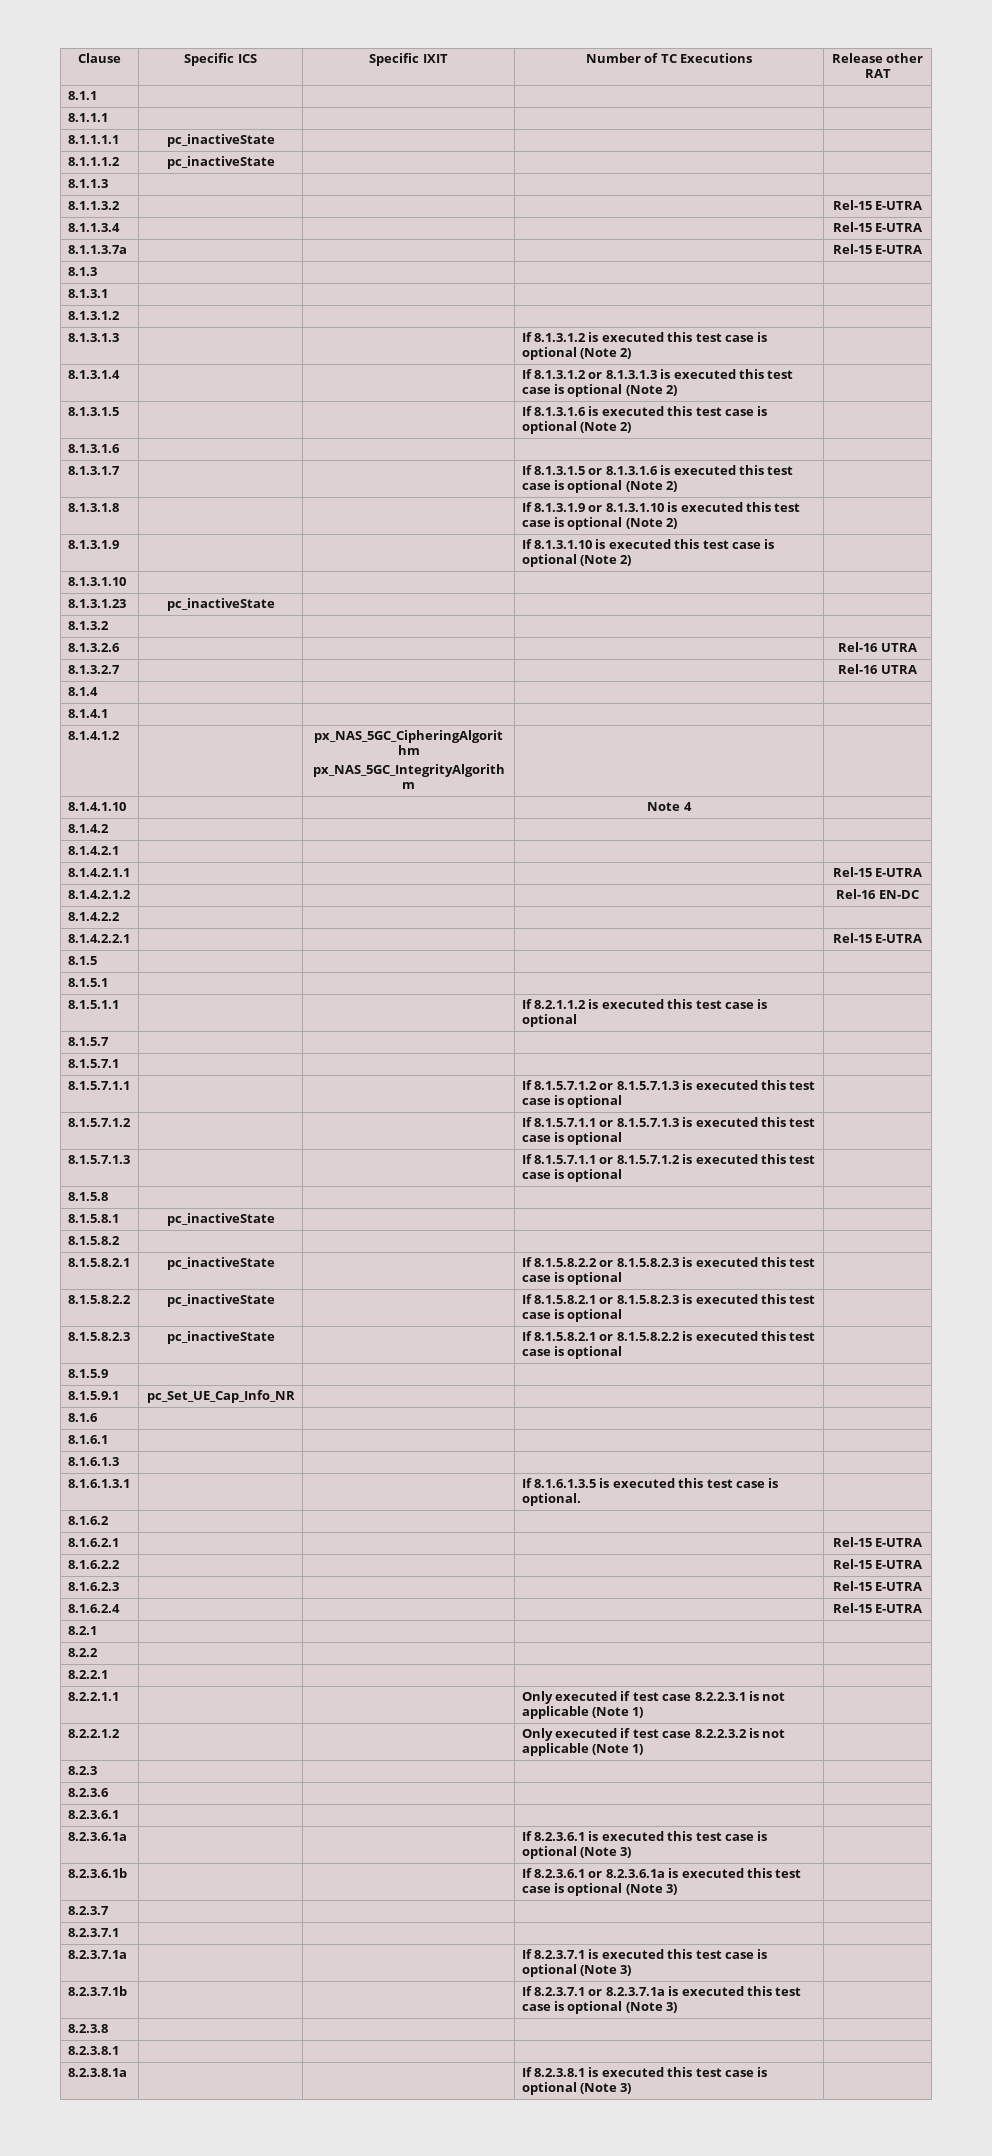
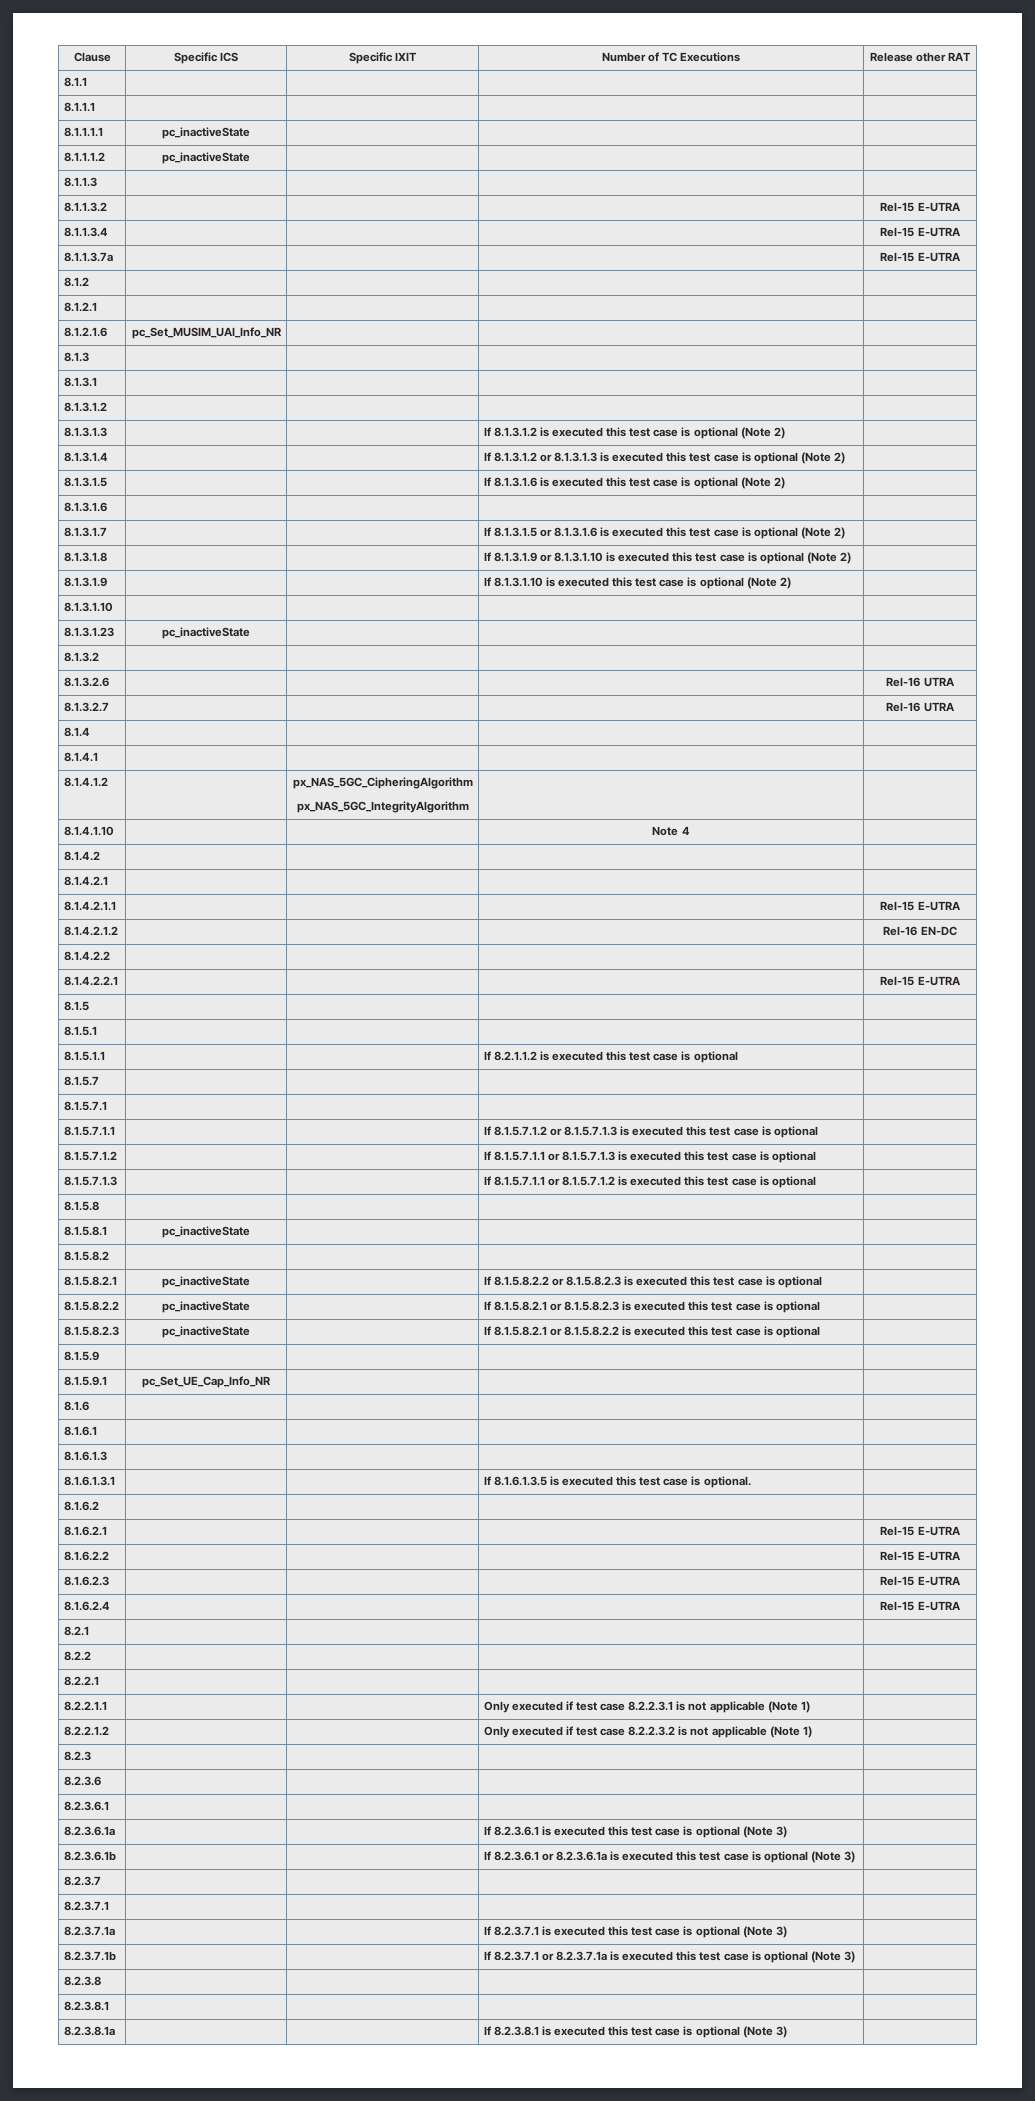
+ 8.1.2 | | | |
+ 8.1.2.1 | | | |
+ 8.1.2.1.6 | pc_Set_MUSIM_UAI_Info_NR | | |

